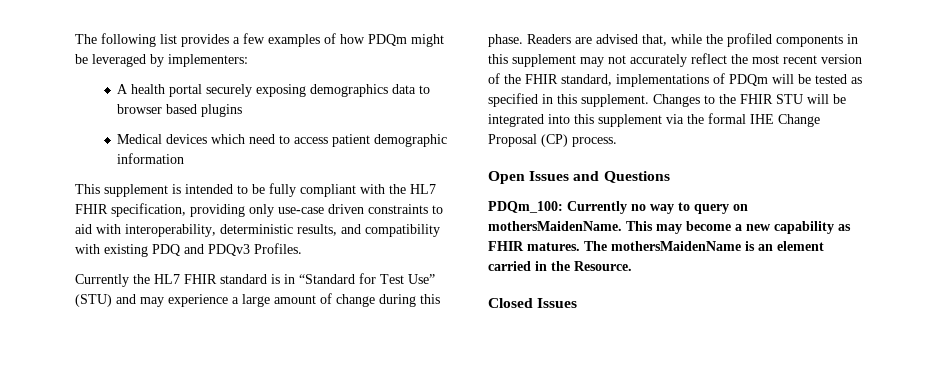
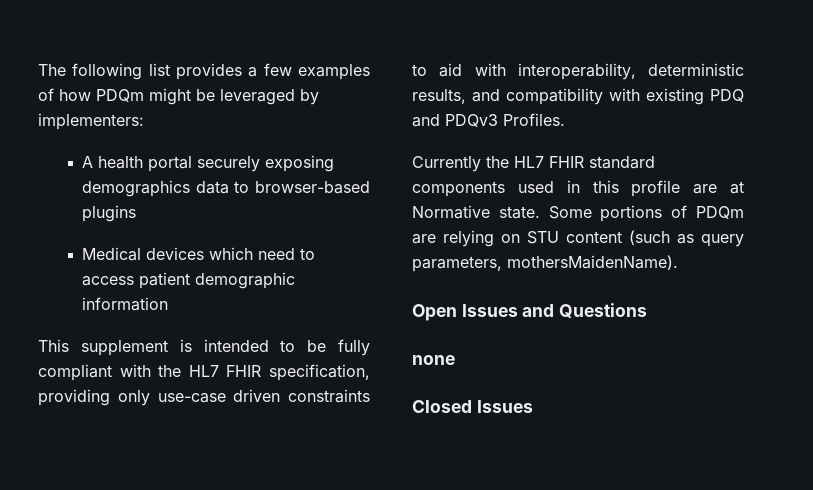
- A health portal securely exposing demographics data to browser based plugins
+ A health portal securely exposing demographics data to browser-based plugins
- Currently the HL7 FHIR standard is in “Standard for Test Use” (STU) and may experience a large amount of change during this phase. Readers are advised that, while the profiled components in this supplement may not accurately reflect the most recent version of the FHIR standard, implementations of PDQm will be tested as specified in this supplement. Changes to the FHIR STU will be integrated into this supplement via the formal IHE Change Proposal (CP) process.
+ Currently the HL7 FHIR standard components used in this profile are at Normative state. Some portions of PDQm are relying on STU content (such as query parameters, mothersMaidenName).
  Open Issues and Questions
- PDQm_100: Currently no way to query on mothersMaidenName. This may become a new capability as FHIR matures. The mothersMaidenName is an element carried in the Resource.
+ none

